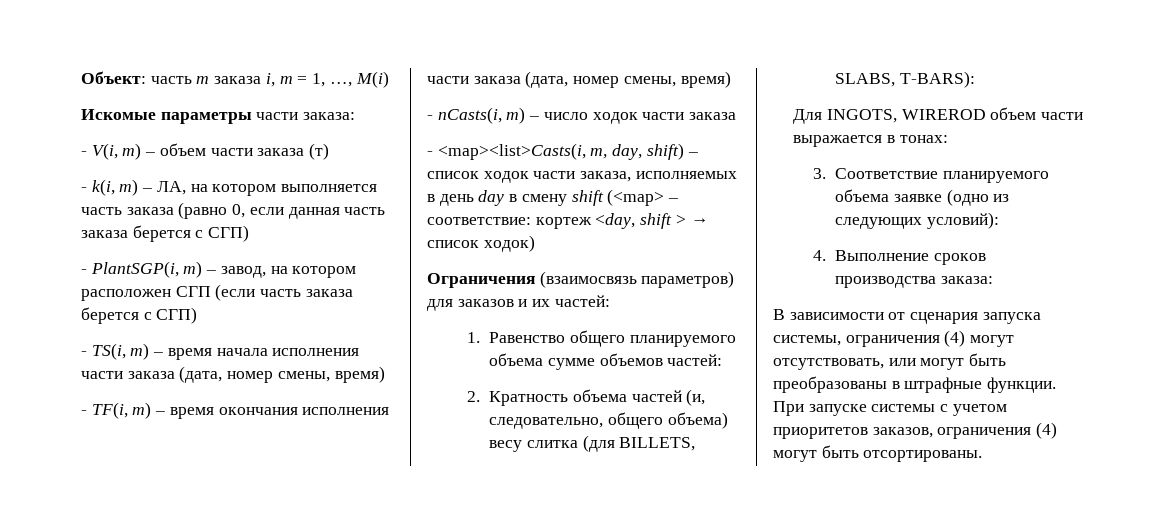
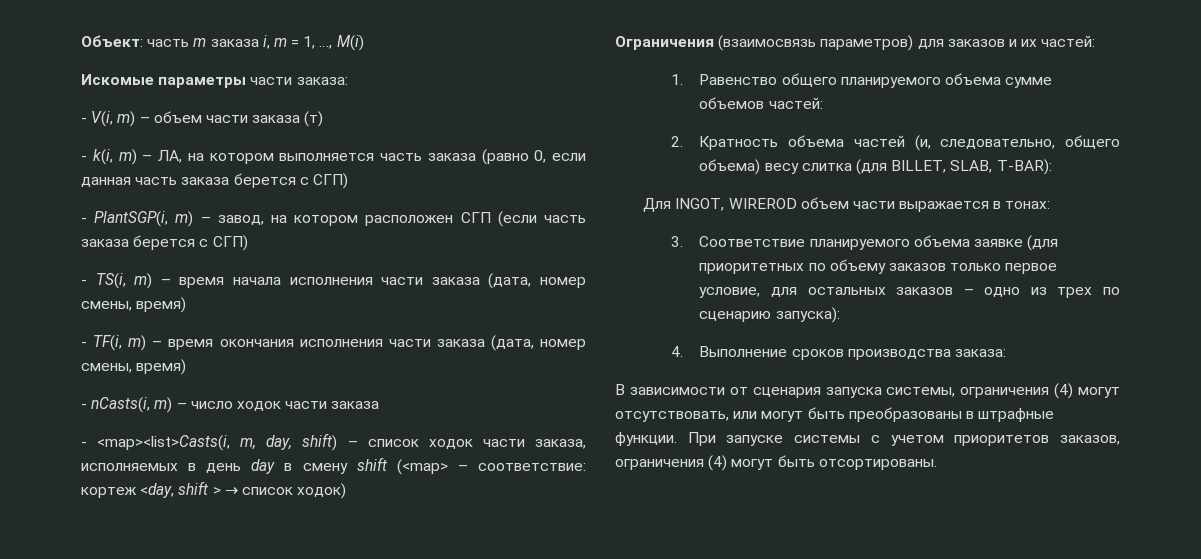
- 2. Кратность объема частей (и, следовательно, общего объема) весу слитка (для BILLETS, SLABS, T-BARS):
+ 2. Кратность объема частей (и, следовательно, общего объема) весу слитка (для BILLET, SLAB, T-BAR):
- Для INGOTS, WIREROD объем части выражается в тонах:
+ Для INGOT, WIREROD объем части выражается в тонах:
- 3. Соответствие планируемого объема заявке (одно из следующих условий):
+ 3. Соответствие планируемого объема заявке (для приоритетных по объему заказов только первое условие, для остальных заказов – одно из трех по сценарию запуска):

